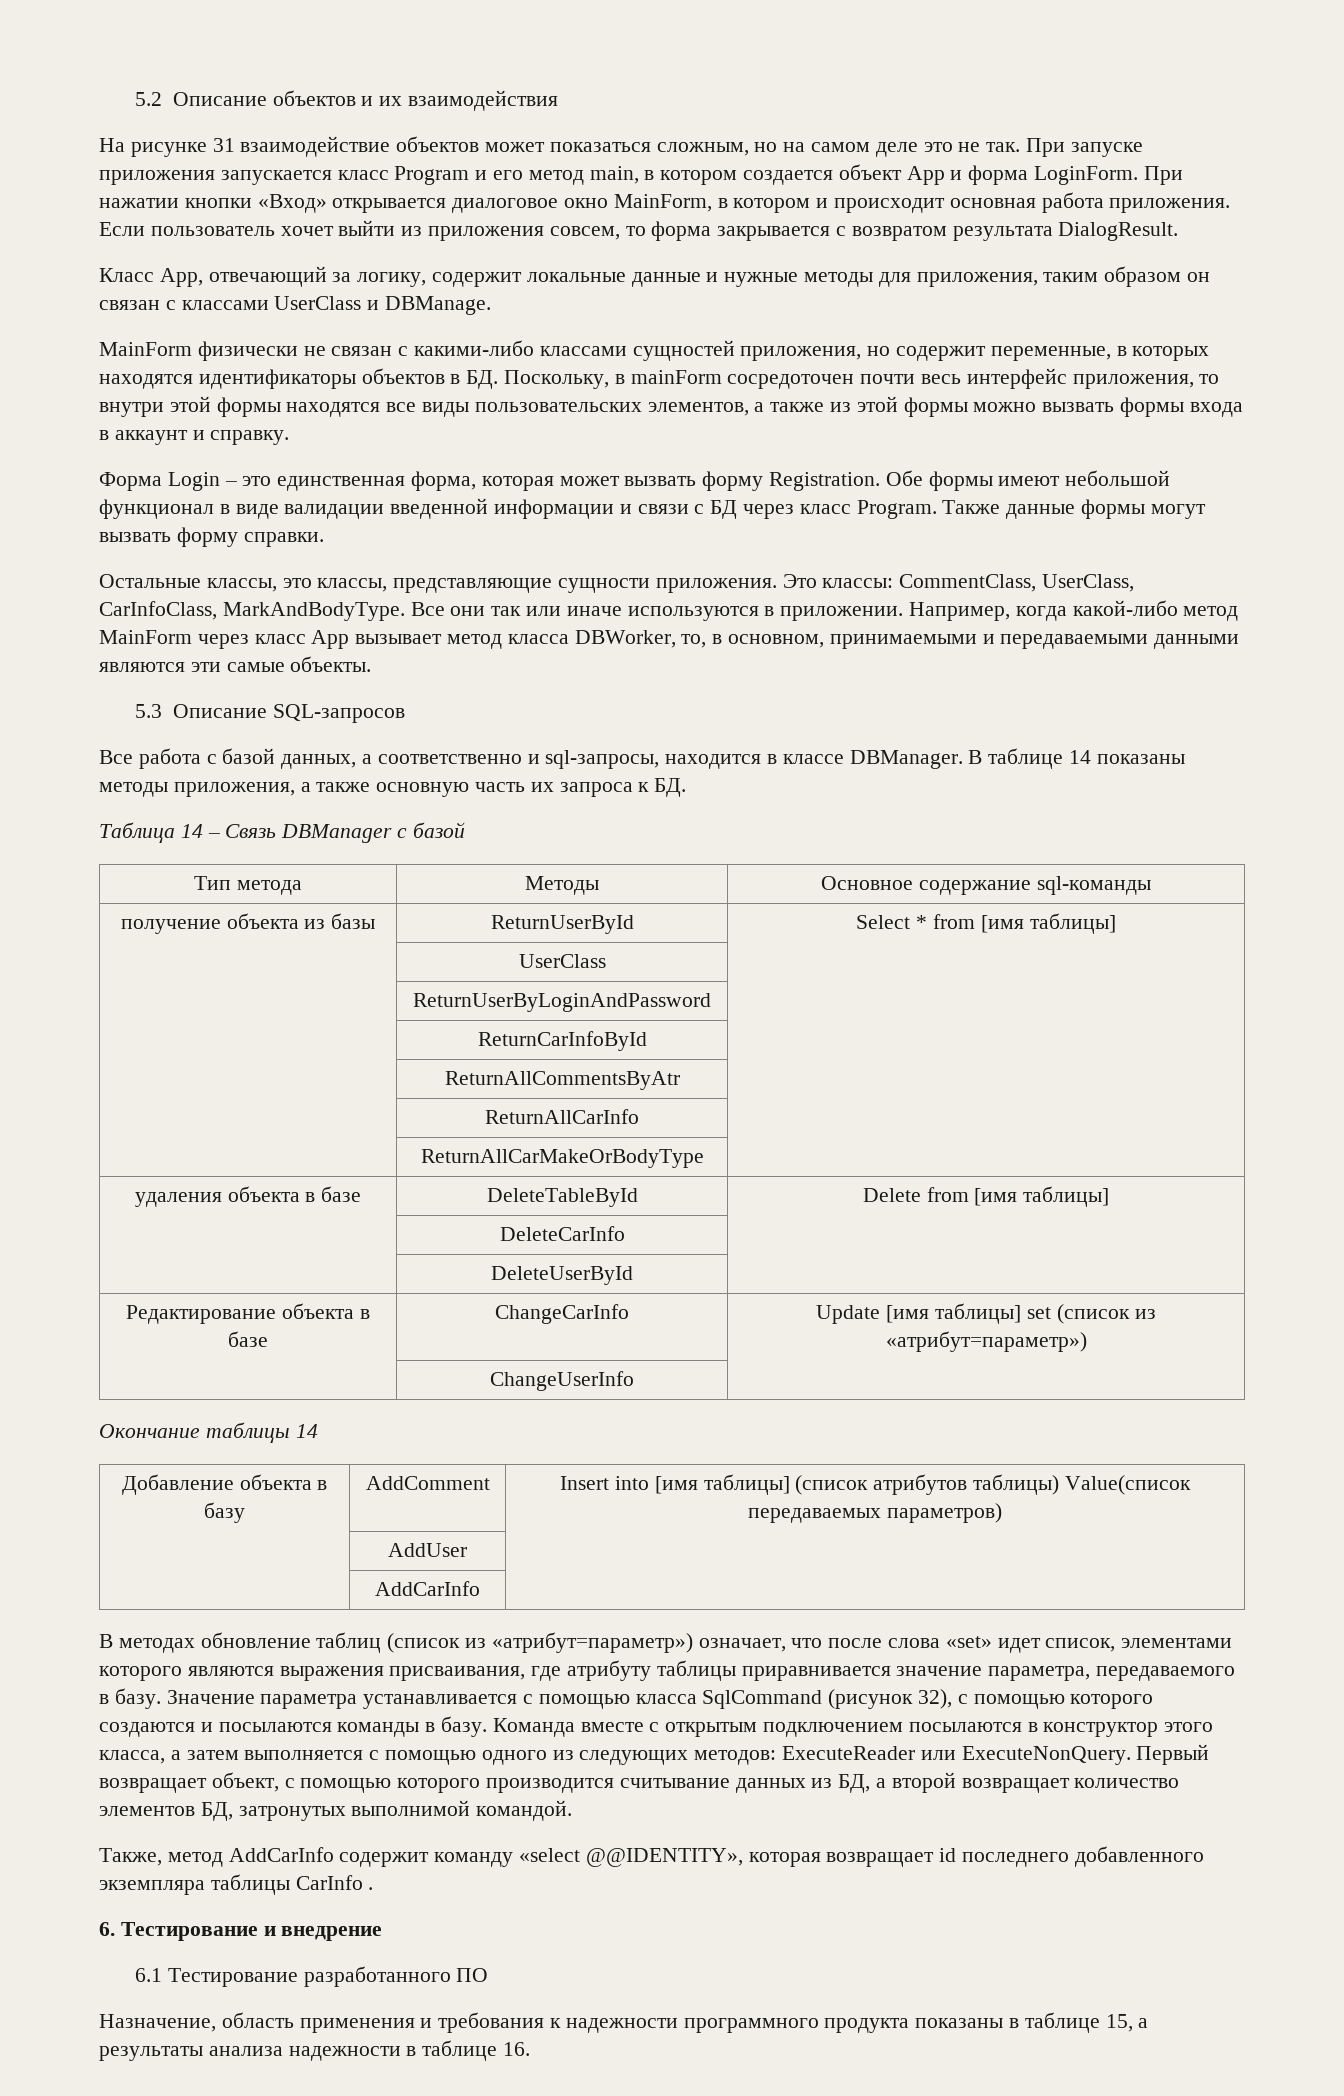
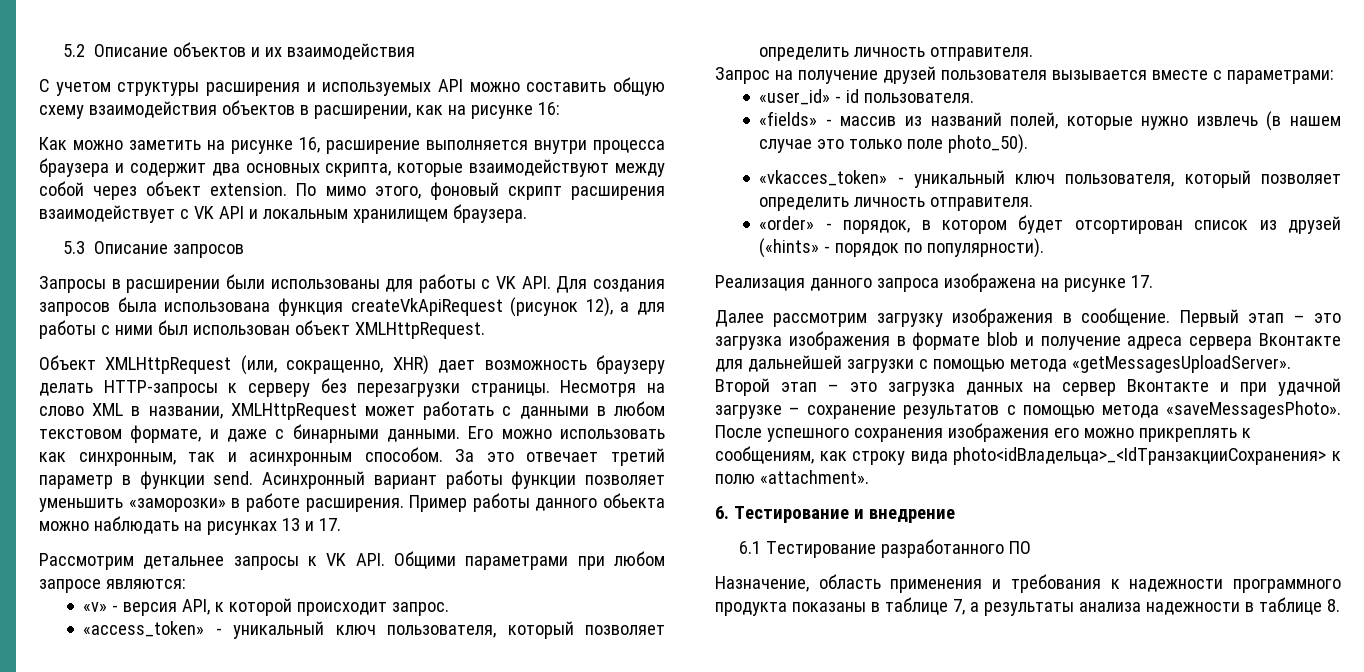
- На рисунке 31 взаимодействие объектов может показаться сложным, но на самом деле это не так. При запуске приложения запускается класс Program и его метод main, в котором создается объект App и форма LoginForm. При нажатии кнопки «Вход» открывается диалоговое окно MainForm, в котором и происходит основная работа приложения. Если пользователь хочет выйти из приложения совсем, то форма закрывается с возвратом результата DialogResult.
- Класс App, отвечающий за логику, содержит локальные данные и нужные методы для приложения, таким образом он связан с классами UserClass и DBManage.
- MainForm физически не связан с какими-либо классами сущностей приложения, но содержит переменные, в которых находятся идентификаторы объектов в БД. Поскольку, в mainForm сосредоточен почти весь интерфейс приложения, то внутри этой формы находятся все виды пользовательских элементов, а также из этой формы можно вызвать формы входа в аккаунт и справку.
- Форма Login – это единственная форма, которая может вызвать форму Registration. Обе формы имеют небольшой функционал в виде валидации введенной информации и связи с БД через класс Program. Также данные формы могут вызвать форму справки.
- Остальные классы, это классы, представляющие сущности приложения. Это классы: CommentClass, UserClass, CarInfoClass, MarkAndBodyType. Все они так или иначе используются в приложении. Например, когда какой-либо метод MainForm через класс App вызывает метод класса DBWorker, то, в основном, принимаемыми и передаваемыми данными являются эти самые объекты.
- 5.3 Описание SQL-запросов
- Все работа с базой данных, а соответственно и sql-запросы, находится в классе DBManager. В таблице 14 показаны методы приложения, а также основную часть их запроса к БД.
- Таблица 14 – Связь DBManager с базой
- Тип метода | Методы | Основное содержание sql-команды
- получение объекта из базы | ReturnUserById | Select * from [имя таблицы]
- | UserClass |
- | ReturnUserByLoginAndPassword |
- | ReturnCarInfoById |
- | ReturnAllCommentsByAtr |
- | ReturnAllCarInfo |
- | ReturnAllCarMakeOrBodyType |
- удаления объекта в базе | DeleteTableById | Delete from [имя таблицы]
- | DeleteCarInfo |
- | DeleteUserById |
- Редактирование объекта в базе | ChangeCarInfo | Update [имя таблицы] set (список из «атрибут=параметр»)
- | СhangeUserInfo |
- Окончание таблицы 14
- Добавление объекта в базу | AddComment | Insert into [имя таблицы] (список атрибутов таблицы) Value(список передаваемых параметров)
- | AddUser |
- | AddCarInfo |
- В методах обновление таблиц (список из «атрибут=параметр») означает, что после слова «set» идет список, элементами которого являются выражения присваивания, где атрибуту таблицы приравнивается значение параметра, передаваемого в базу. Значение параметра устанавливается с помощью класса SqlCommand (рисунок 32), с помощью которого создаются и посылаются команды в базу. Команда вместе с открытым подключением посылаются в конструктор этого класса, а затем выполняется с помощью одного из следующих методов: ExecuteReader или ExecuteNonQuery. Первый возвращает объект, с помощью которого производится считывание данных из БД, а второй возвращает количество элементов БД, затронутых выполнимой командой.
- Также, метод AddCarInfo содержит команду «select @@IDENTITY», которая возвращает id последнего добавленного экземпляра таблицы CarInfo .
+ С учетом структуры расширения и используемых API можно составить общую схему взаимодействия объектов в расширении, как на рисунке 16:
+ Как можно заметить на рисунке 16, расширение выполняется внутри процесса браузера и содержит два основных скрипта, которые взаимодействуют между собой через объект extension. По мимо этого, фоновый скрипт расширения взаимодействует с VK API и локальным хранилищем браузера.
+ 5.3 Описание запросов
+ Запросы в расширении были использованы для работы с VK API. Для создания запросов была использована функция createVkApiRequest (рисунок 12), а для работы с ними был использован объект XMLHttpRequest.
+ Объект XMLHttpRequest (или, сокращенно, XHR) дает возможность браузеру делать HTTP-запросы к серверу без перезагрузки страницы. Несмотря на слово XML в названии, XMLHttpRequest может работать с данными в любом текстовом формате, и даже c бинарными данными. Его можно использовать как синхронным, так и асинхронным способом. За это отвечает третий параметр в функции send. Асинхронный вариант работы функции позволяет уменьшить «заморозки» в работе расширения. Пример работы данного обьекта можно наблюдать на рисунках 13 и 17.
+ Рассмотрим детальнее запросы к VK API. Общими параметрами при любом запросе являются:
+ «v» - версия API, к которой происходит запрос.
+ «access_token» - уникальный ключ пользователя, который позволяет определить личность отправителя.
+ Запрос на получение друзей пользователя вызывается вместе с параметрами:
+ «user_id» - id пользователя.
+ «fields» - массив из названий полей, которые нужно извлечь (в нашем случае это только поле photo_50).
+ «vkacces_token» - уникальный ключ пользователя, который позволяет определить личность отправителя.
+ «order» - порядок, в котором будет отсортирован список из друзей («hints» - порядок по популярности).
+ Реализация данного запроса изображена на рисунке 17.
+ Далее рассмотрим загрузку изображения в сообщение. Первый этап – это загрузка изображения в формате blob и получение адреса сервера Вконтакте для дальнейшей загрузки с помощью метода «getMessagesUploadServer». Второй этап – это загрузка данных на сервер Вконтакте и при удачной загрузке – сохранение результатов с помощью метода «saveMessagesPhoto». После успешного сохранения изображения его можно прикреплять к сообщениям, как строку вида photo<idВладельца>_<IdТранзакцииСохранения> к полю «attachment».
- Назначение, область применения и требования к надежности программного продукта показаны в таблице 15, а результаты анализа надежности в таблице 16.
+ Назначение, область применения и требования к надежности программного продукта показаны в таблице 7, а результаты анализа надежности в таблице 8.

